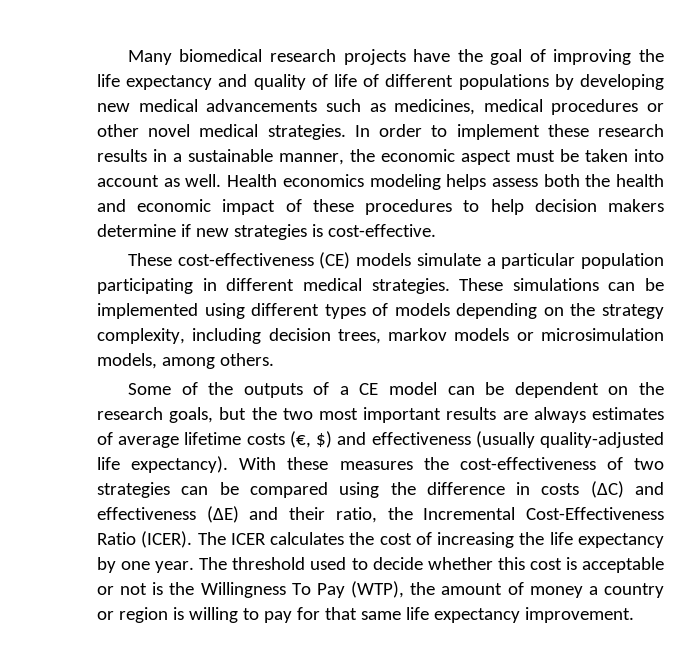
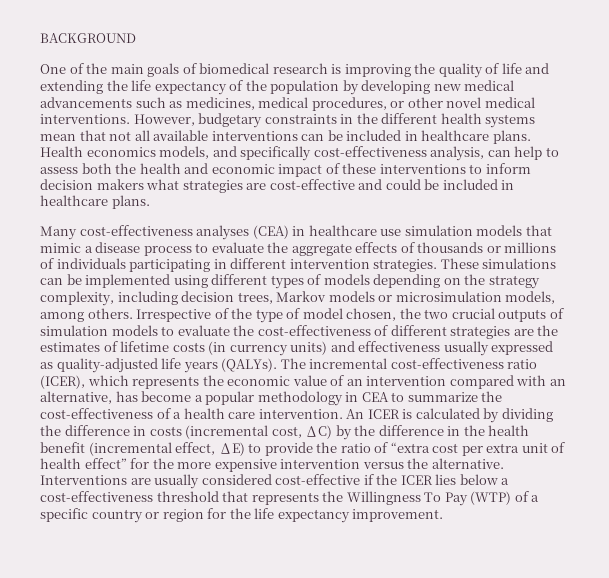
- Many biomedical research projects have the goal of improving the life expectancy and quality of life of different populations by developing new medical advancements such as medicines, medical procedures or other novel medical strategies. In order to implement these research results in a sustainable manner, the economic aspect must be taken into account as well. Health economics modeling helps assess both the health and economic impact of these procedures to help decision makers determine if new strategies is cost-effective.
- These cost-effectiveness (CE) models simulate a particular population participating in different medical strategies.
+ BACKGROUND
+ One of the main goals of biomedical research is improving the quality of life and extending the life expectancy of the population by developing new medical advancements such as medicines, medical procedures, or other novel medical interventions. However, budgetary constraints in the different health systems mean that not all available interventions can be included in healthcare plans. Health economics models, and specifically cost-effectiveness analysis, can help to assess both the health and economic impact of these interventions to inform decision makers what strategies are cost-effective and could be included in healthcare plans.
+ Many cost-effectiveness analyses (CEA) in healthcare use simulation models that mimic a disease process to evaluate the aggregate effects of thousands or millions of individuals participating in different intervention strategies.
- These simulations can be implemented using different types of models depending on the strategy complexity, including decision trees, markov models or microsimulation models, among others.
- Some of the outputs of a CE model can be dependent on the research goals, but the two most important results are always estimates of average lifetime costs (€, $) and effectiveness (usually quality-adjusted life expectancy). With these measures the cost-effectiveness of two strategies can be compared using the difference in costs (∆C) and effectiveness (∆E) and their ratio, the Incremental Cost-Effectiveness Ratio (ICER). The ICER calculates the cost of increasing the life expectancy by one year. The threshold used to decide whether this cost is acceptable or not is the Willingness To Pay (WTP), the amount of money a country or region is willing to pay for that same life expectancy improvement.
+ These simulations can be implemented using different types of models depending on the strategy complexity, including decision trees, Markov models or microsimulation models, among others. Irrespective of the type of model chosen, the two crucial outputs of simulation models to evaluate the cost-effectiveness of different strategies are the estimates of lifetime costs (in currency units) and effectiveness usually expressed as quality-adjusted life years (QALYs). The incremental cost-effectiveness ratio (ICER), which represents the economic value of an intervention compared with an alternative, has become a popular methodology in CEA to summarize the cost-effectiveness of a health care intervention. An ICER is calculated by dividing the difference in costs (incremental cost, ∆C) by the difference in the health benefit (incremental effect, ∆E) to provide the ratio of “extra cost per extra unit of health effect” for the more expensive intervention versus the alternative. Interventions are usually considered cost-effective if the ICER lies below a cost-effectiveness threshold that represents the Willingness To Pay (WTP) of a specific country or region for the life expectancy improvement.

